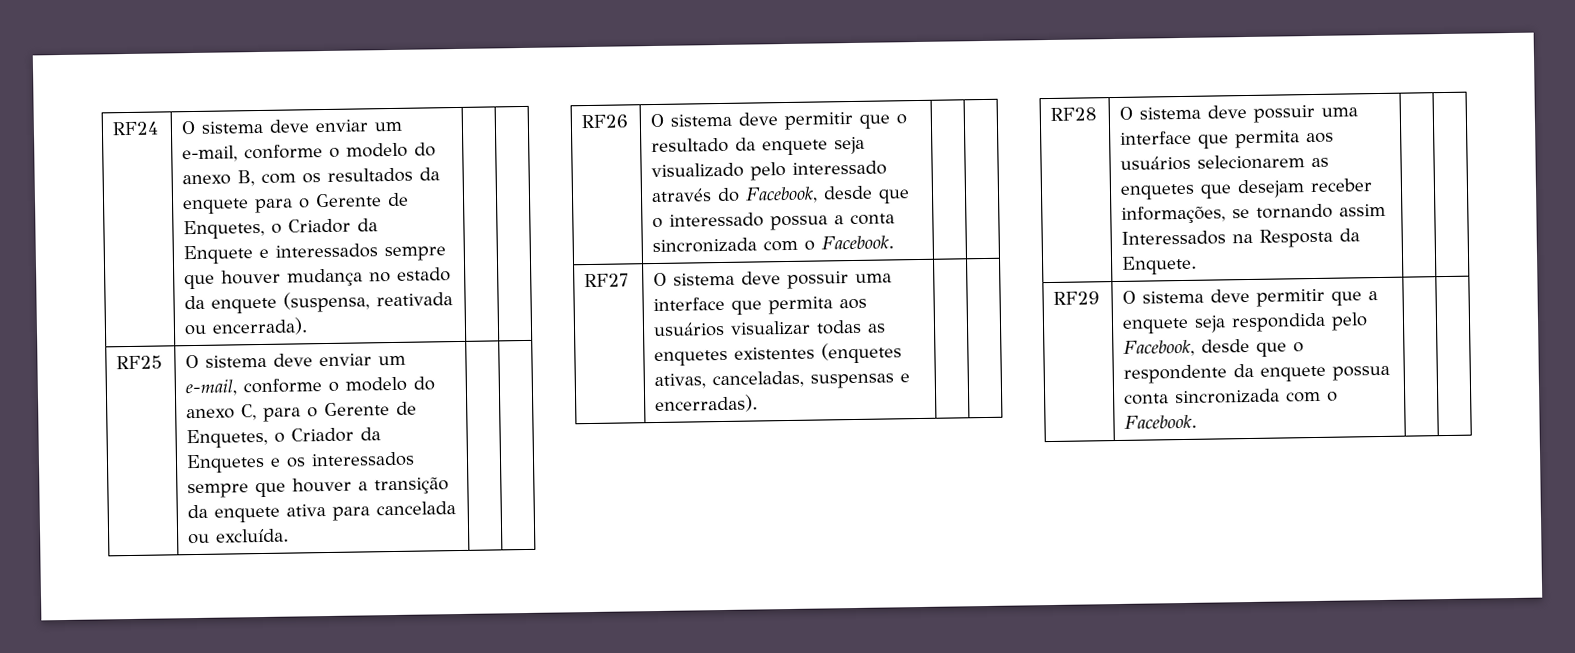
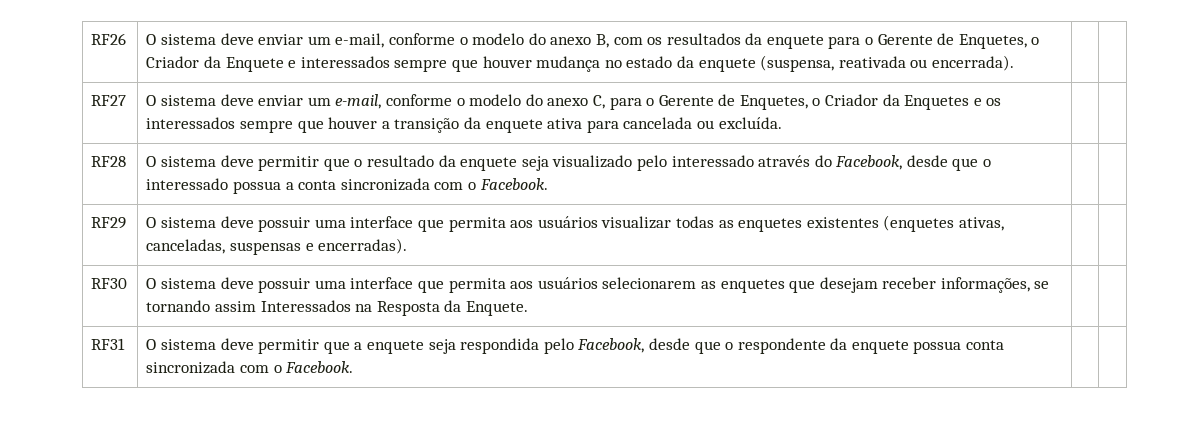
- RF24
+ RF26
- RF25 | O sistema deve enviar um e-mail, conforme o modelo do anexo C, para o Gerente de Enquetes, o Criador da Enquetes e os interessados sempre que houver a transição da enquete ativa para cancelada ou excluída. | |
+ RF27 | O sistema deve enviar um e-mail, conforme o modelo do anexo C, para o Gerente de Enquetes, o Criador da Enquetes e os interessados sempre que houver a transição da enquete ativa para cancelada ou excluída. | |
- RF26 | O sistema deve permitir que o resultado da enquete seja visualizado pelo interessado através do Facebook, desde que o interessado possua a conta sincronizada com o Facebook. | |
+ RF28 | O sistema deve permitir que o resultado da enquete seja visualizado pelo interessado através do Facebook, desde que o interessado possua a conta sincronizada com o Facebook. | |
- RF27 | O sistema deve possuir uma interface que permita aos usuários visualizar todas as enquetes existentes (enquetes ativas, canceladas, suspensas e encerradas). | |
+ RF29 | O sistema deve possuir uma interface que permita aos usuários visualizar todas as enquetes existentes (enquetes ativas, canceladas, suspensas e encerradas). | |
- RF28 | O sistema deve possuir uma interface que permita aos usuários selecionarem as enquetes que desejam receber informações, se tornando assim Interessados na Resposta da Enquete. | |
+ RF30 | O sistema deve possuir uma interface que permita aos usuários selecionarem as enquetes que desejam receber informações, se tornando assim Interessados na Resposta da Enquete. | |
- RF29 | O sistema deve permitir que a enquete seja respondida pelo Facebook, desde que o respondente da enquete possua conta sincronizada com o Facebook. | |
+ RF31 | O sistema deve permitir que a enquete seja respondida pelo Facebook, desde que o respondente da enquete possua conta sincronizada com o Facebook. | |

